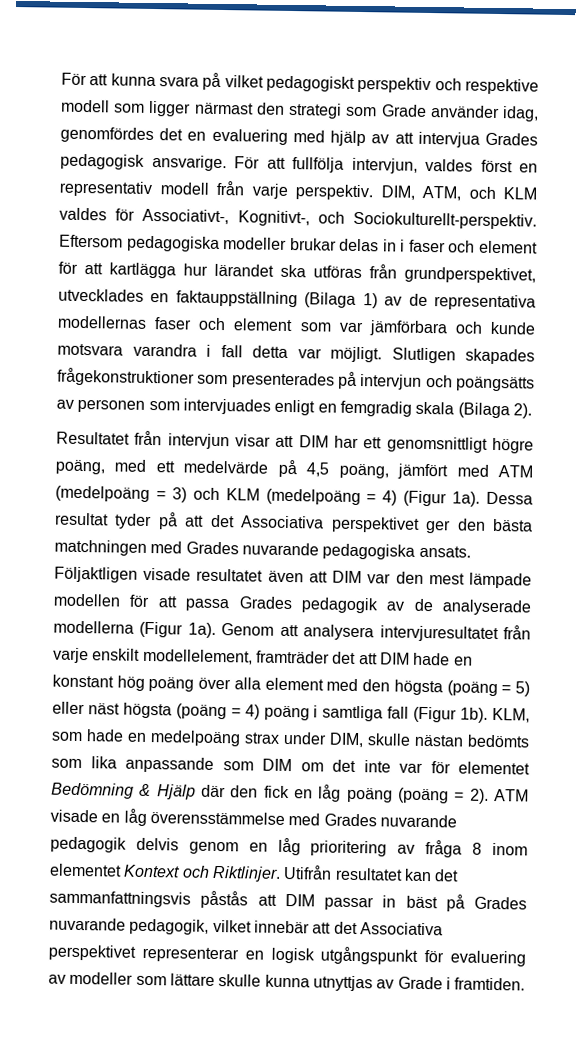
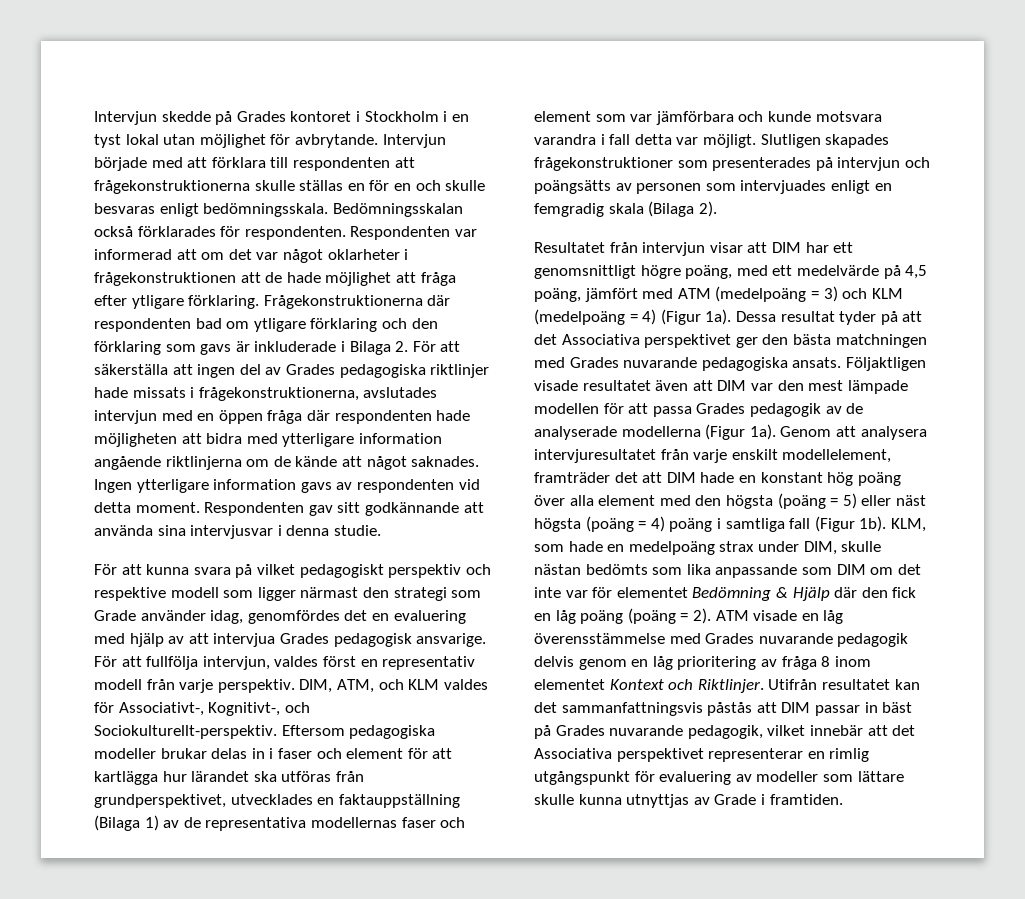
+ Intervjun skedde på Grades kontoret i Stockholm i en tyst lokal utan möjlighet för avbrytande. Intervjun började med att förklara till respondenten att frågekonstruktionerna skulle ställas en för en och skulle besvaras enligt bedömningsskala. Bedömningsskalan också förklarades för respondenten. Respondenten var informerad att om det var något oklarheter i frågekonstruktionen att de hade möjlighet att fråga efter ytligare förklaring. Frågekonstruktionerna där respondenten bad om ytligare förklaring och den förklaring som gavs är inkluderade i Bilaga 2. För att säkerställa att ingen del av Grades pedagogiska riktlinjer hade missats i frågekonstruktionerna, avslutades intervjun med en öppen fråga där respondenten hade möjligheten att bidra med ytterligare information angående riktlinjerna om de kände att något saknades. Ingen ytterligare information gavs av respondenten vid detta moment. Respondenten gav sitt godkännande att använda sina intervjusvar i denna studie.
- Utifrån resultatet kan det sammanfattningsvis påstås att DIM passar in bäst på Grades nuvarande pedagogik, vilket innebär att det Associativa perspektivet representerar en logisk utgångspunkt för evaluering av modeller som lättare skulle kunna utnyttjas av Grade i framtiden.
+ Utifrån resultatet kan det sammanfattningsvis påstås att DIM passar in bäst på Grades nuvarande pedagogik, vilket innebär att det Associativa perspektivet representerar en rimlig utgångspunkt för evaluering av modeller som lättare skulle kunna utnyttjas av Grade i framtiden.

